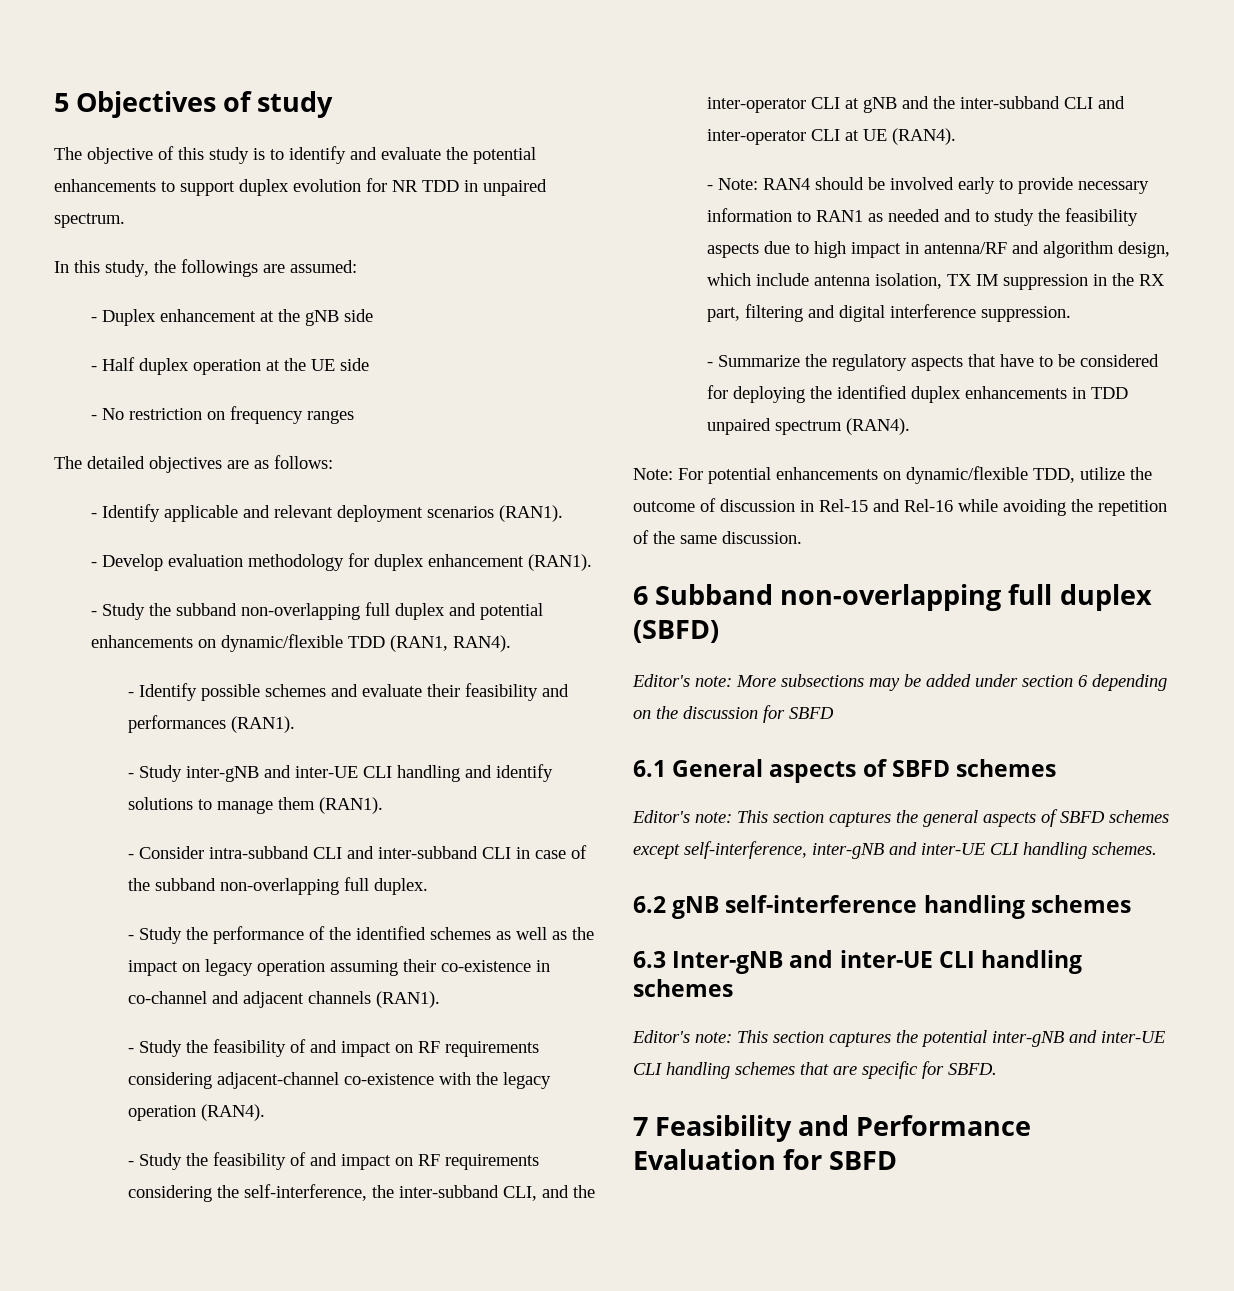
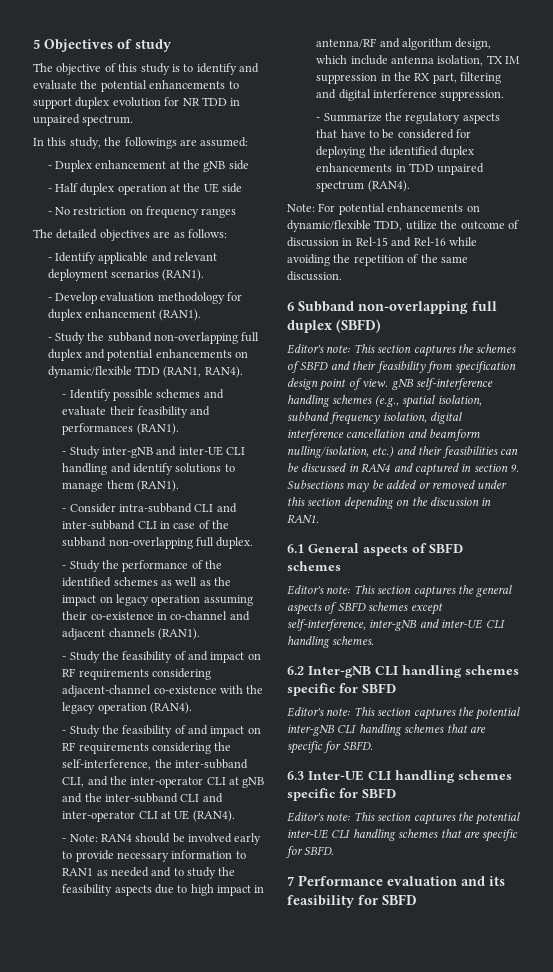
- Editor's note: More subsections may be added under section 6 depending on the discussion for SBFD
+ Editor's note: This section captures the schemes of SBFD and their feasibility from specification design point of view. gNB self-interference handling schemes (e.g., spatial isolation, subband frequency isolation, digital interference cancellation and beamform nulling/isolation, etc.) and their feasibilities can be discussed in RAN4 and captured in section 9. Subsections may be added or removed under this section depending on the discussion in RAN1.
- 6.2 gNB self-interference handling schemes
- 6.3 Inter-gNB and inter-UE CLI handling schemes
+ 6.2 Inter-gNB CLI handling schemes specific for SBFD
- Editor's note: This section captures the potential inter-gNB and inter-UE CLI handling schemes that are specific for SBFD.
+ Editor's note: This section captures the potential inter-gNB CLI handling schemes that are specific for SBFD.
+ 6.3 Inter-UE CLI handling schemes specific for SBFD
+ Editor's note: This section captures the potential inter-UE CLI handling schemes that are specific for SBFD.
- 7 Feasibility and Performance Evaluation for SBFD
+ 7 Performance evaluation and its feasibility for SBFD

